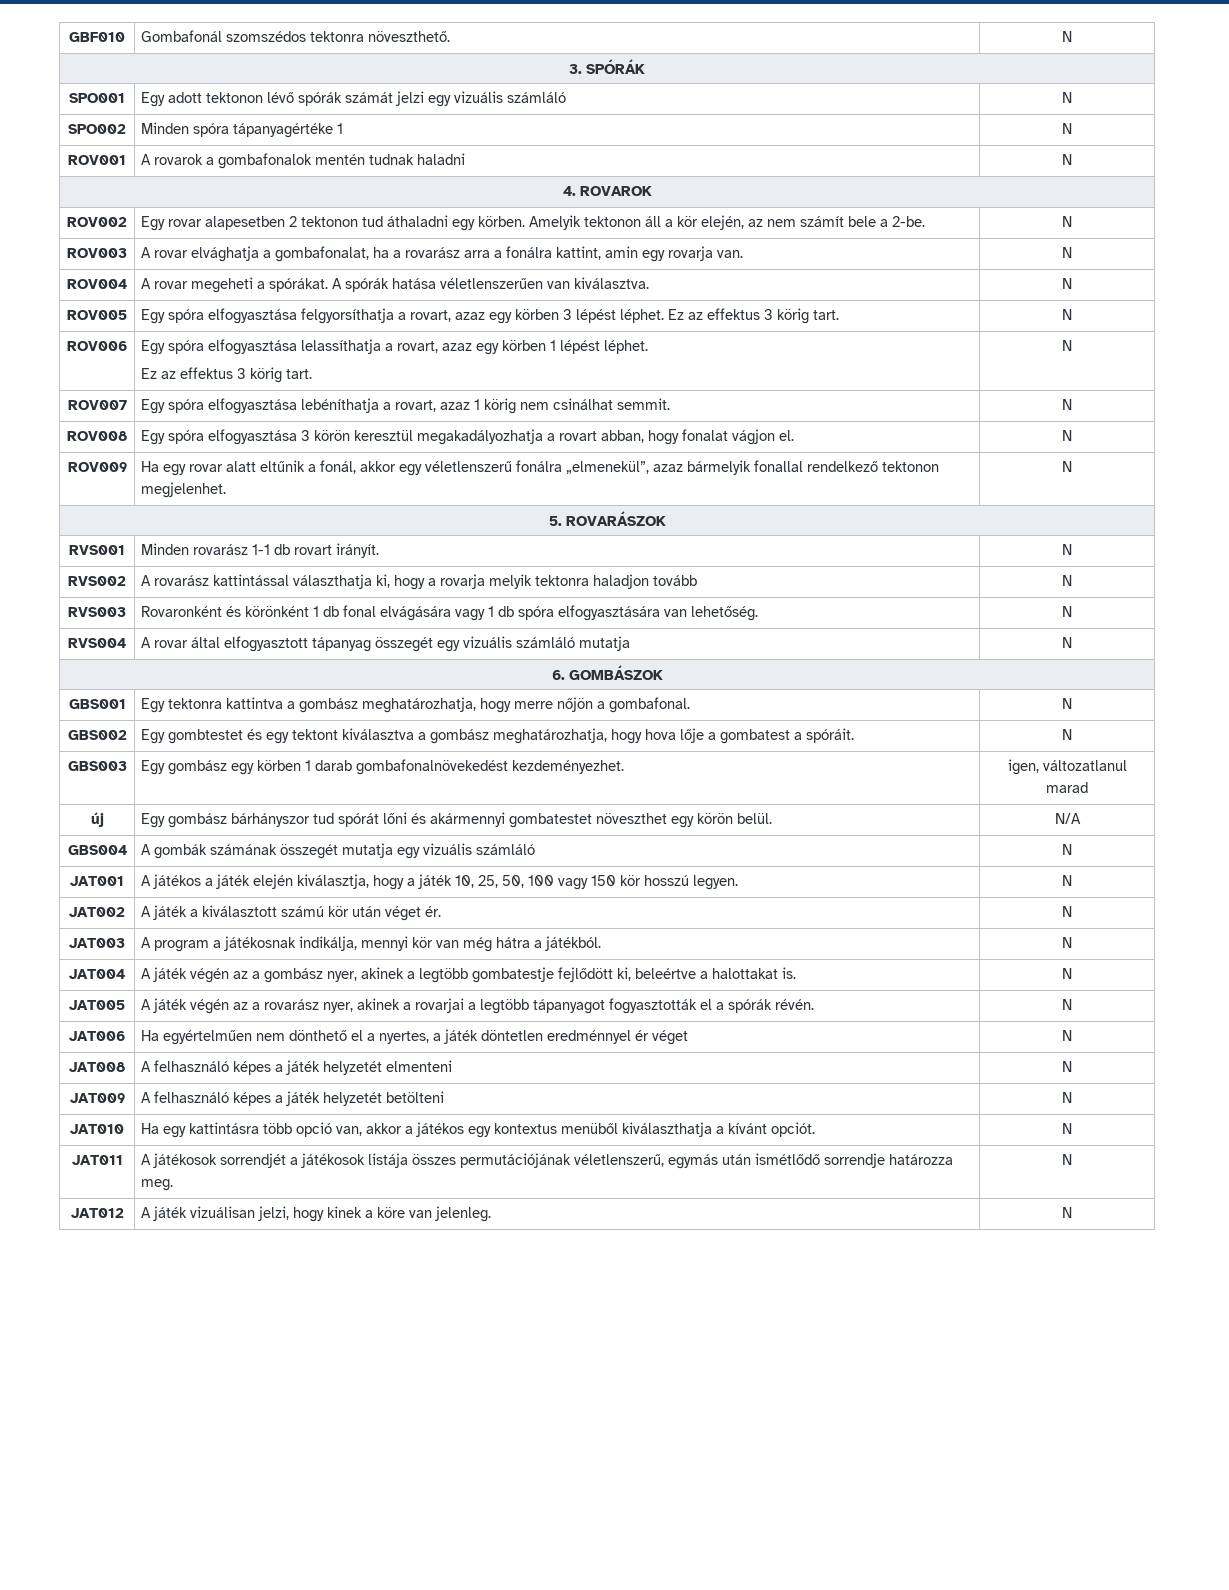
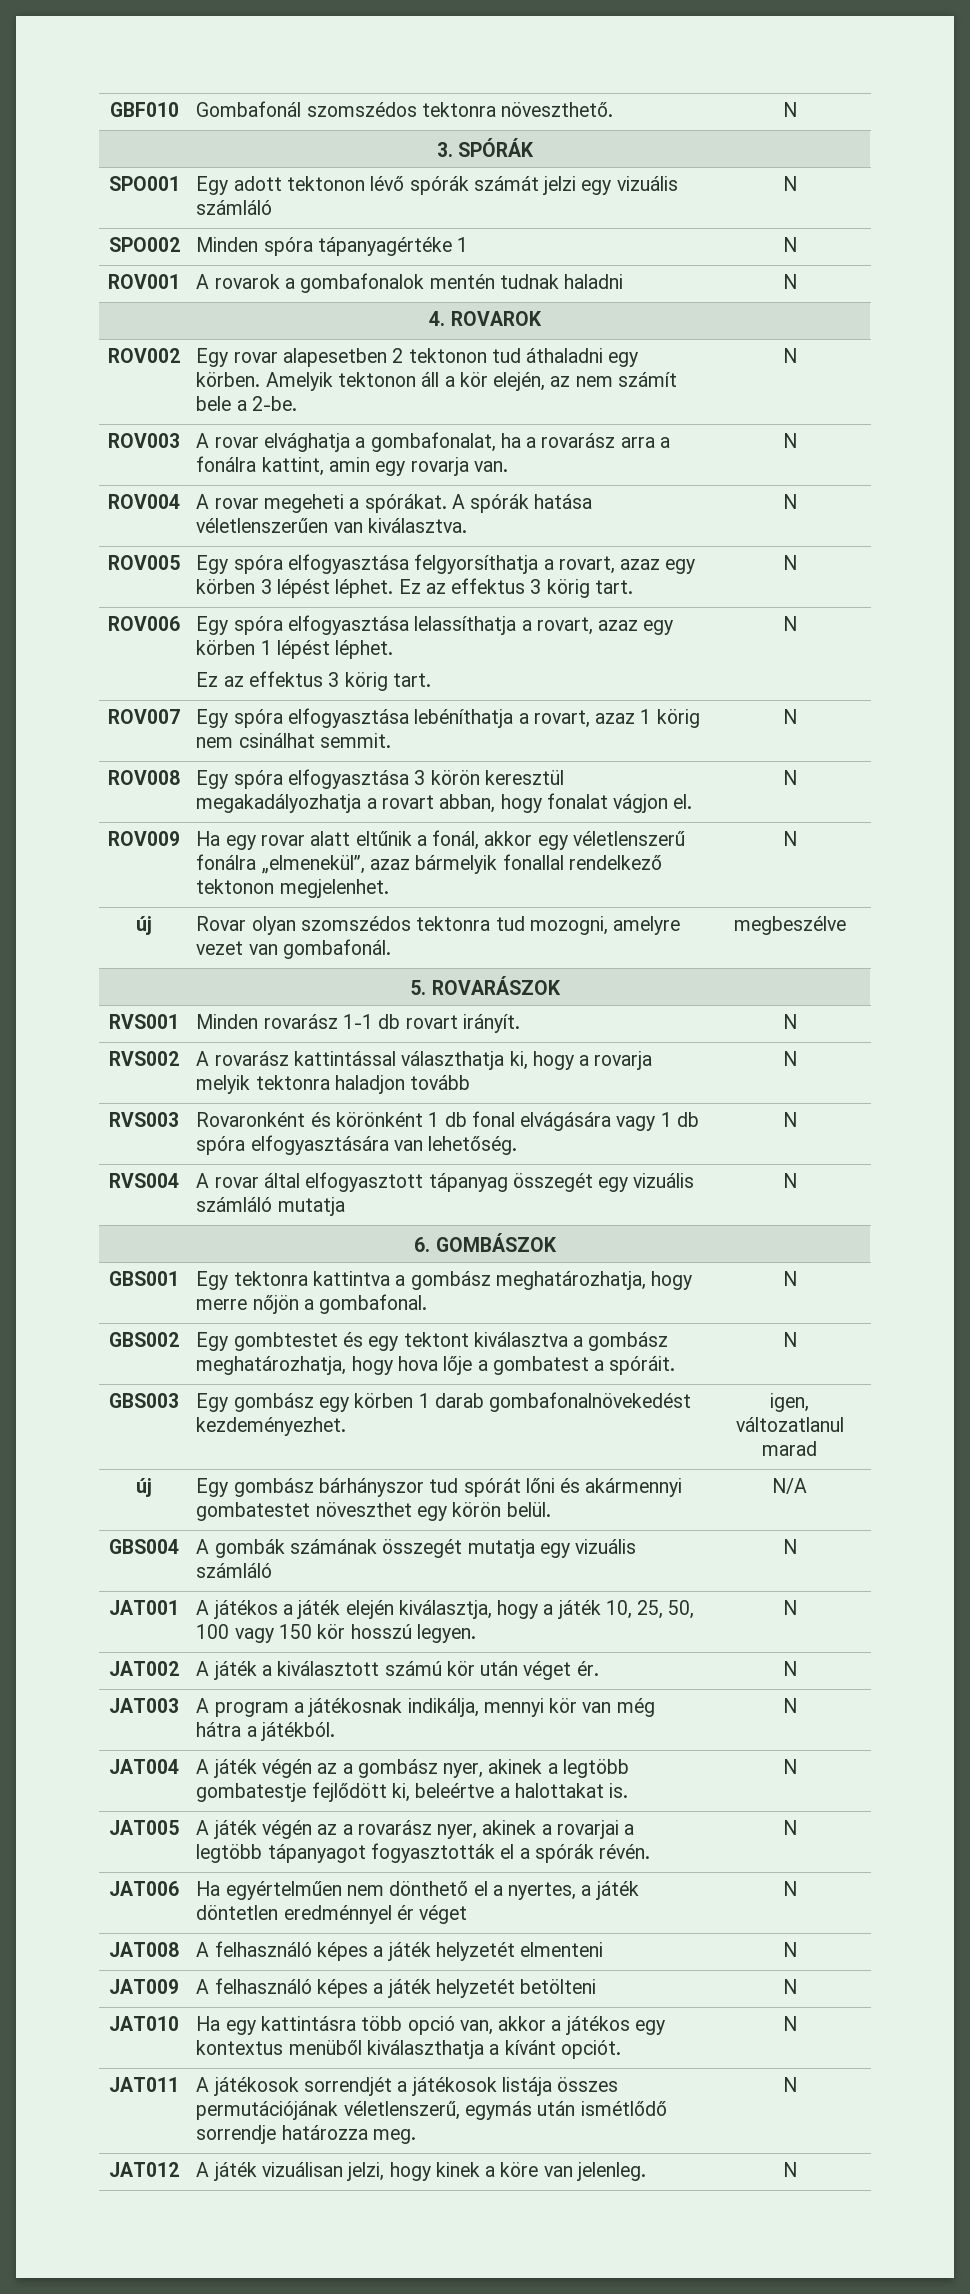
+ új | Rovar olyan szomszédos tektonra tud mozogni, amelyre vezet van gombafonál. | megbeszélve

